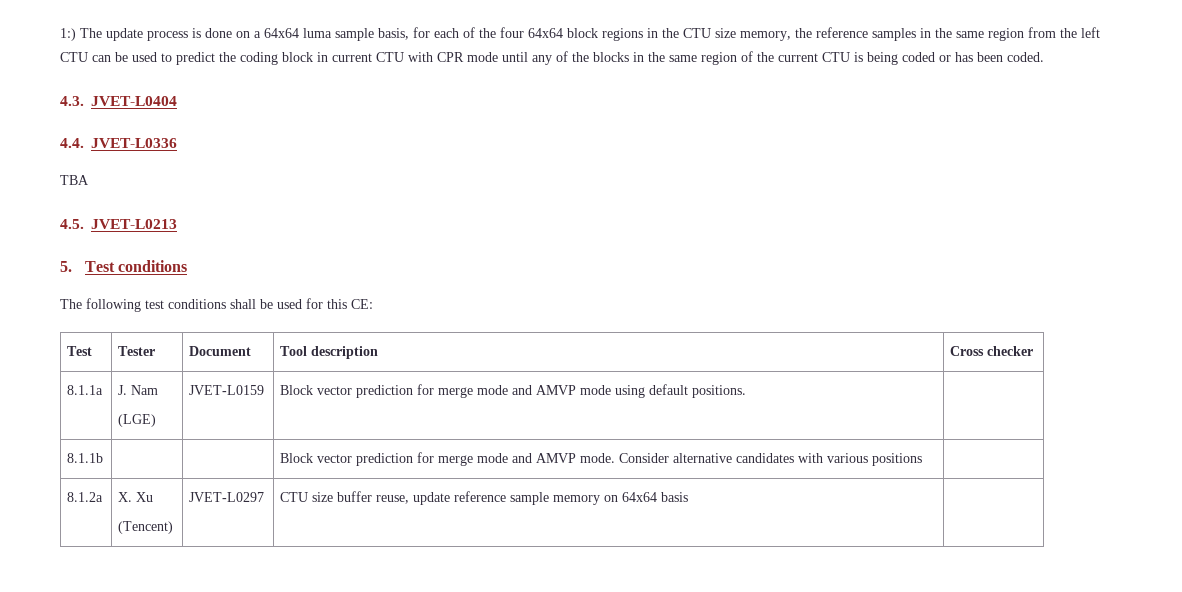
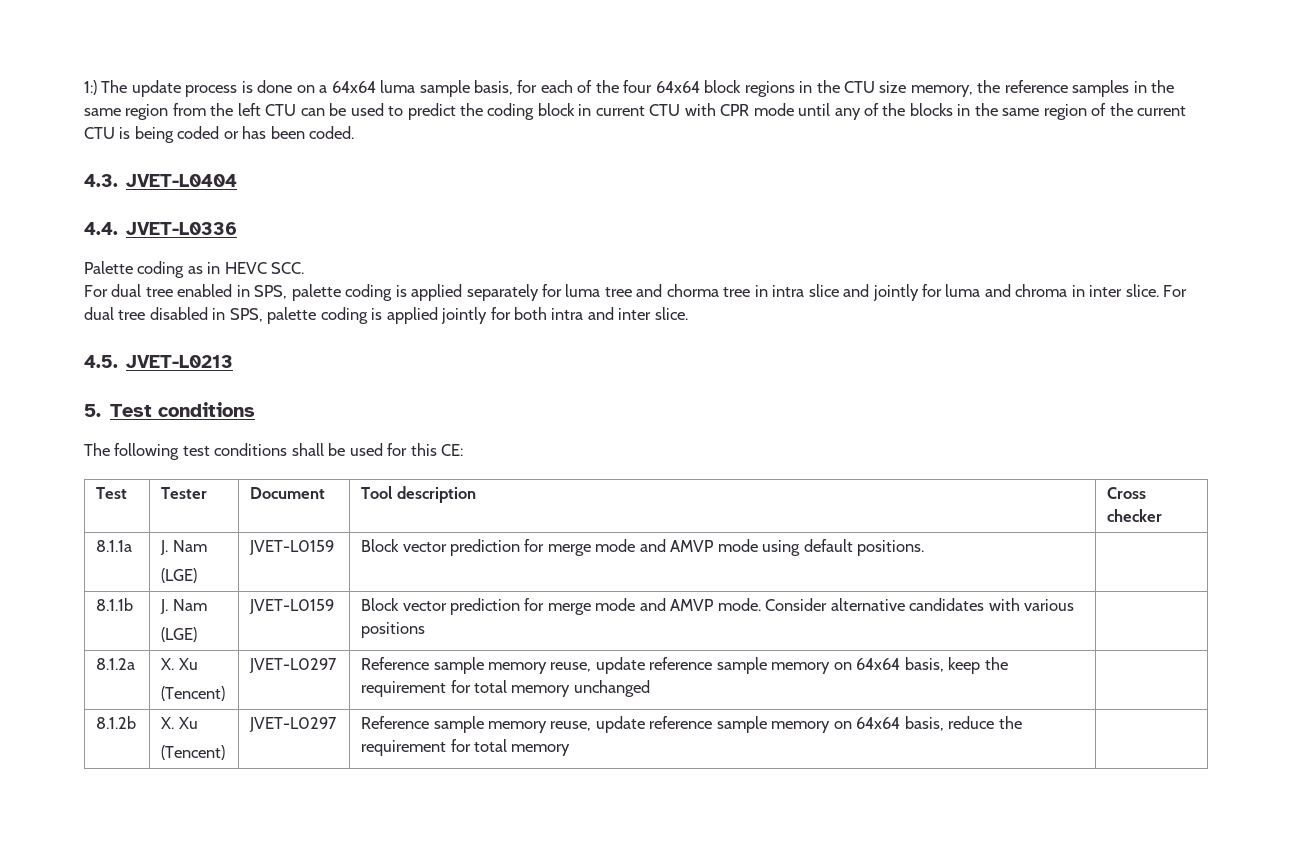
- TBA
+ Palette coding as in HEVC SCC.
+ For dual tree enabled in SPS, palette coding is applied separately for luma tree and chorma tree in intra slice and jointly for luma and chroma in inter slice. For dual tree disabled in SPS, palette coding is applied jointly for both intra and inter slice.
- 8.1.1b | | | Block vector prediction for merge mode and AMVP mode. Consider alternative candidates with various positions |
+ 8.1.1b | J. Nam
+ (LGE) | JVET-L0159 | Block vector prediction for merge mode and AMVP mode. Consider alternative candidates with various positions |
  8.1.2a | X. Xu
- (Tencent) | JVET-L0297 | CTU size buffer reuse, update reference sample memory on 64x64 basis |
+ (Tencent) | JVET-L0297 | Reference sample memory reuse, update reference sample memory on 64x64 basis, keep the requirement for total memory unchanged |
+ 8.1.2b | X. Xu
+ (Tencent) | JVET-L0297 | Reference sample memory reuse, update reference sample memory on 64x64 basis, reduce the requirement for total memory |

